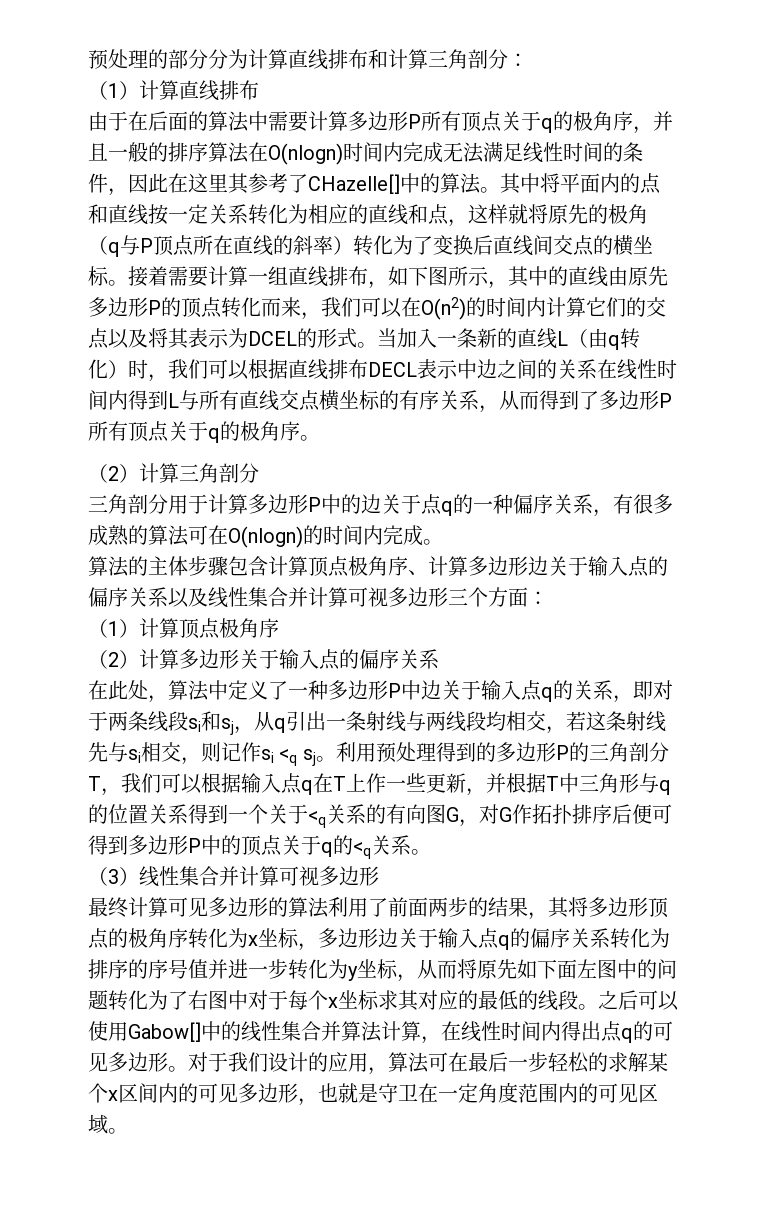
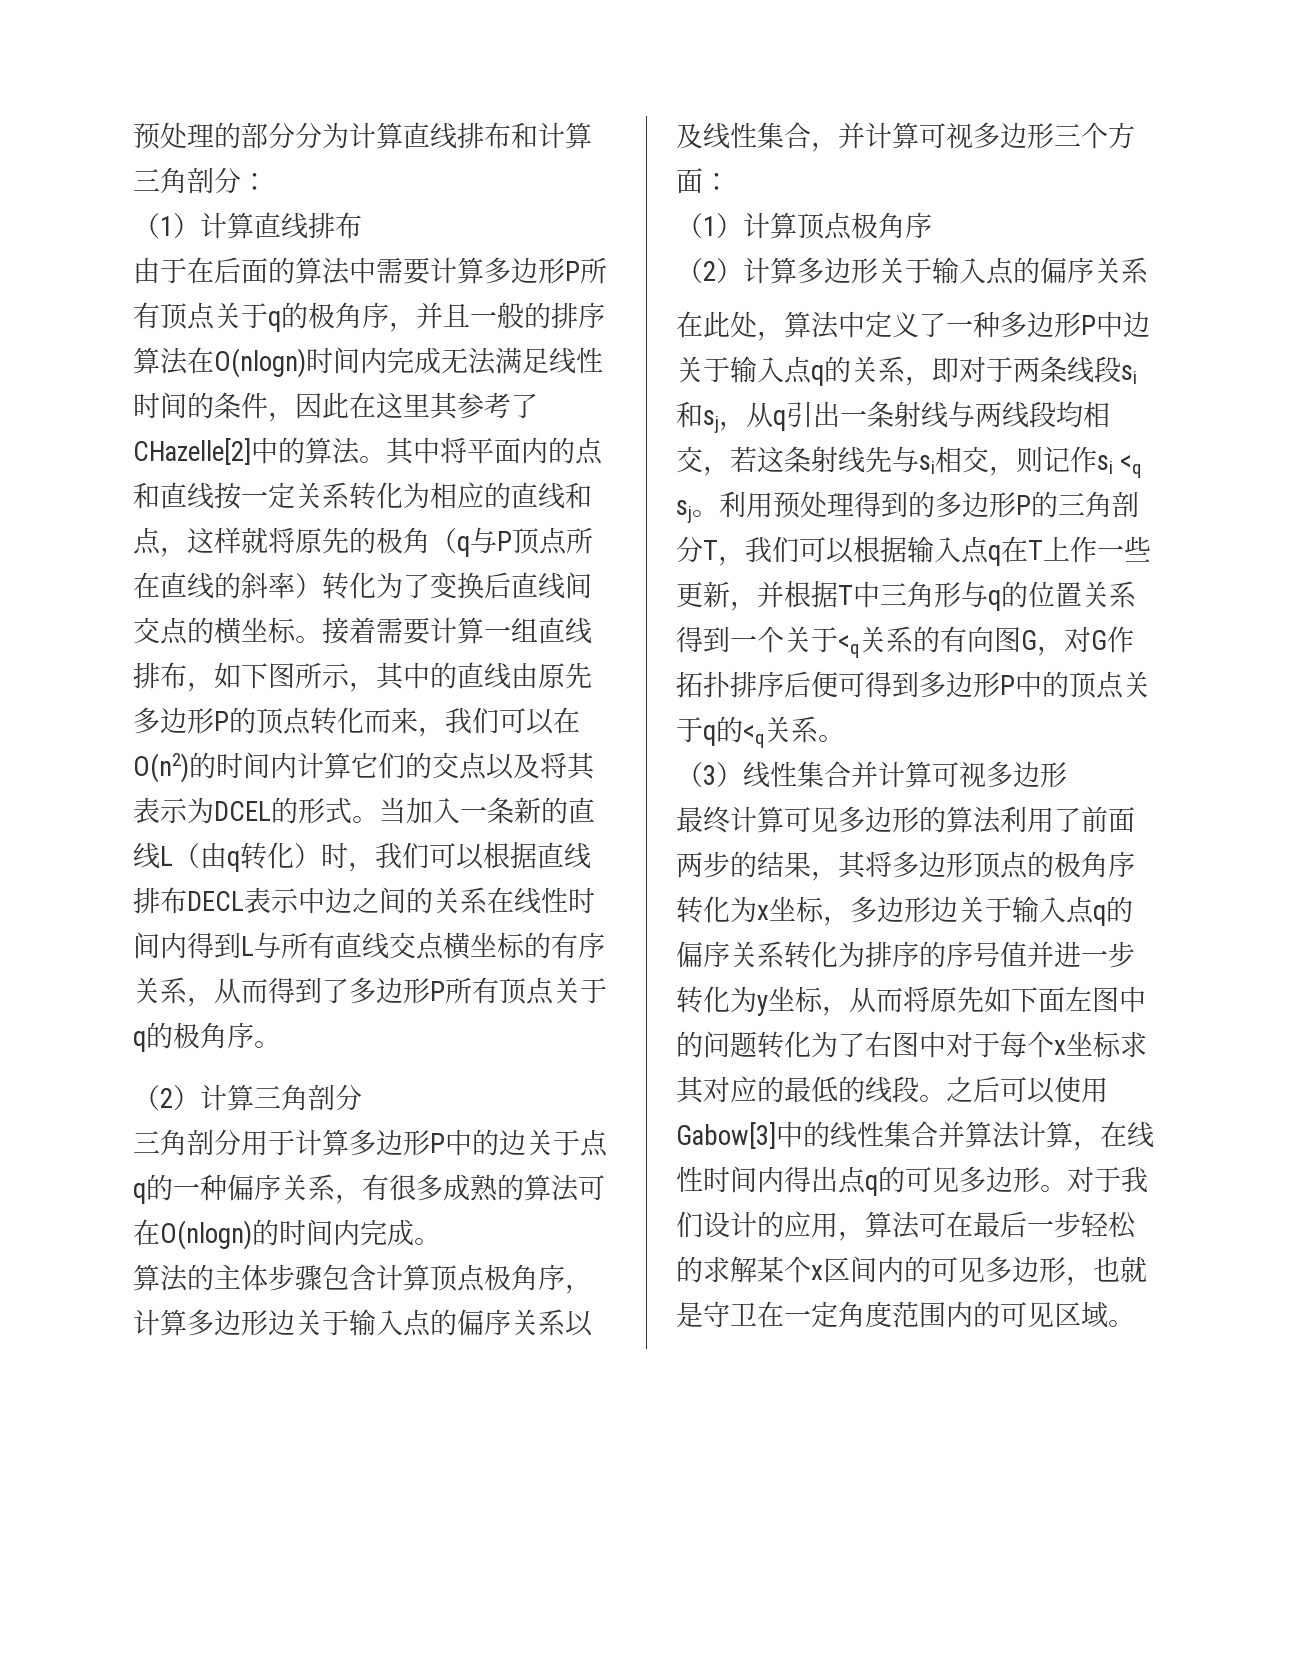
- 由于在后面的算法中需要计算多边形P所有顶点关于q的极角序，并且一般的排序算法在O(nlogn)时间内完成无法满足线性时间的条件，因此在这里其参考了CHazelle[]中的算法。
+ 由于在后面的算法中需要计算多边形P所有顶点关于q的极角序，并且一般的排序算法在O(nlogn)时间内完成无法满足线性时间的条件，因此在这里其参考了CHazelle[2]中的算法。
- 算法的主体步骤包含计算顶点极角序、计算多边形边关于输入点的偏序关系以及线性集合并计算可视多边形三个方面：
+ 算法的主体步骤包含计算顶点极角序，计算多边形边关于输入点的偏序关系以及线性集合，并计算可视多边形三个方面：
- 之后可以使用Gabow[]中的线性集合并算法计算，在线性时间内得出点q的可见多边形。
+ 之后可以使用Gabow[3]中的线性集合并算法计算，在线性时间内得出点q的可见多边形。

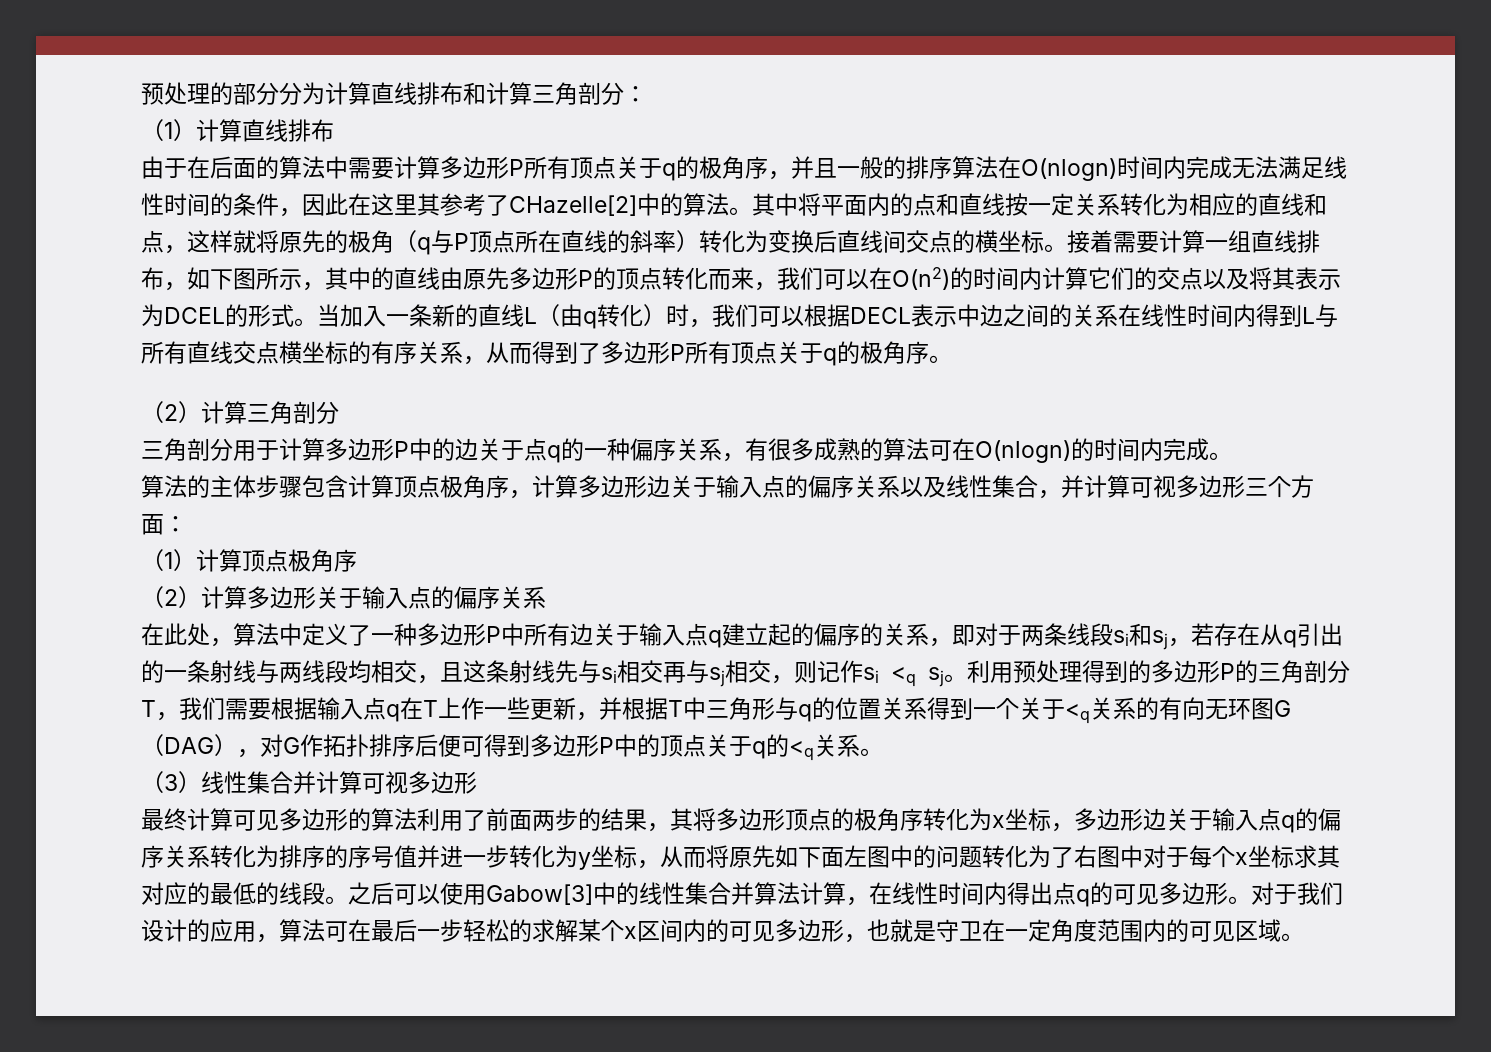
- 其中将平面内的点和直线按一定关系转化为相应的直线和点，这样就将原先的极角（q与P顶点所在直线的斜率）转化为了变换后直线间交点的横坐标。
+ 其中将平面内的点和直线按一定关系转化为相应的直线和点，这样就将原先的极角（q与P顶点所在直线的斜率）转化为变换后直线间交点的横坐标。
- 当加入一条新的直线L（由q转化）时，我们可以根据直线排布DECL表示中边之间的关系在线性时间内得到L与所有直线交点横坐标的有序关系，从而得到了多边形P所有顶点关于q的极角序。
+ 当加入一条新的直线L（由q转化）时，我们可以根据DECL表示中边之间的关系在线性时间内得到L与所有直线交点横坐标的有序关系，从而得到了多边形P所有顶点关于q的极角序。
- 在此处，算法中定义了一种多边形P中边关于输入点q的关系，即对于两条线段si和sj，从q引出一条射线与两线段均相交，若这条射线先与si相交，则记作si <q sj。
+ 在此处，算法中定义了一种多边形P中所有边关于输入点q建立起的偏序的关系，即对于两条线段si和sj，若存在从q引出的一条射线与两线段均相交，且这条射线先与si相交再与sj相交，则记作si <q sj。
- 利用预处理得到的多边形P的三角剖分T，我们可以根据输入点q在T上作一些更新，并根据T中三角形与q的位置关系得到一个关于<q关系的有向图G，对G作拓扑排序后便可得到多边形P中的顶点关于q的<q关系。
+ 利用预处理得到的多边形P的三角剖分T，我们需要根据输入点q在T上作一些更新，并根据T中三角形与q的位置关系得到一个关于<q关系的有向无环图G（DAG），对G作拓扑排序后便可得到多边形P中的顶点关于q的<q关系。

